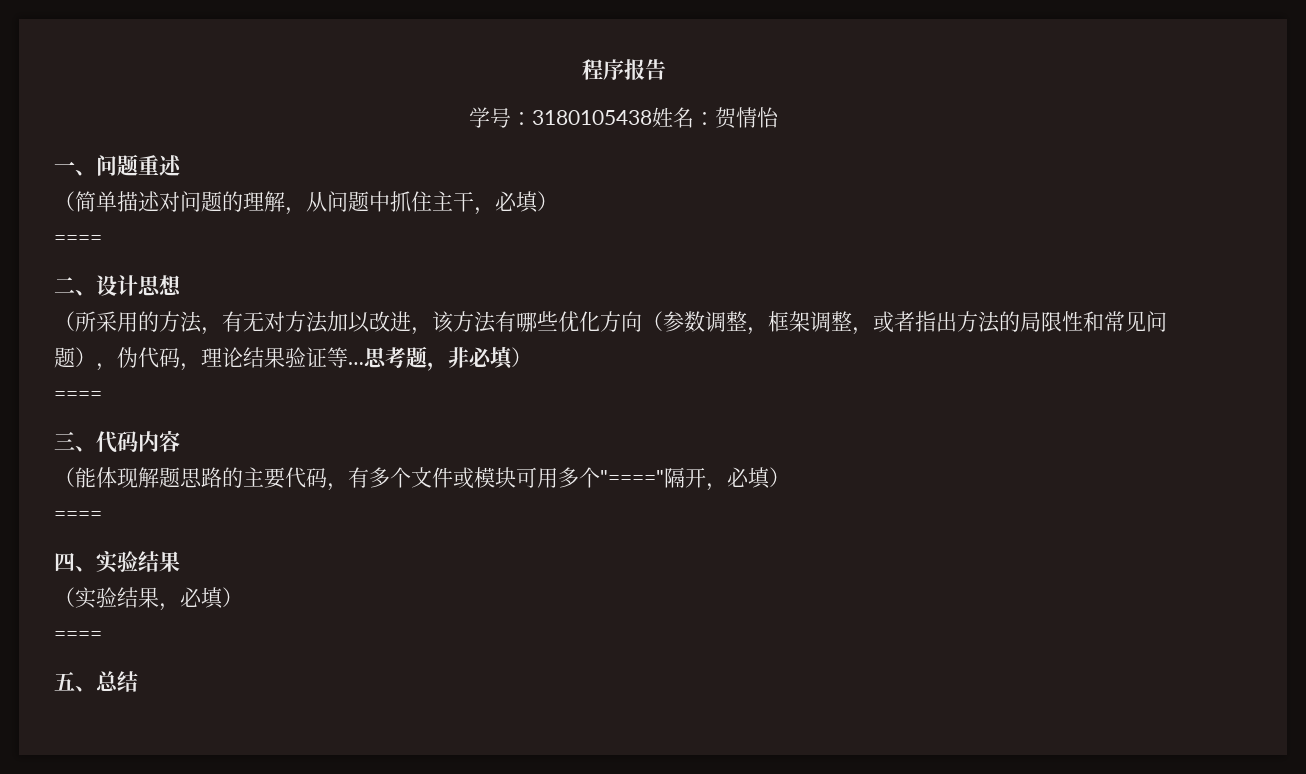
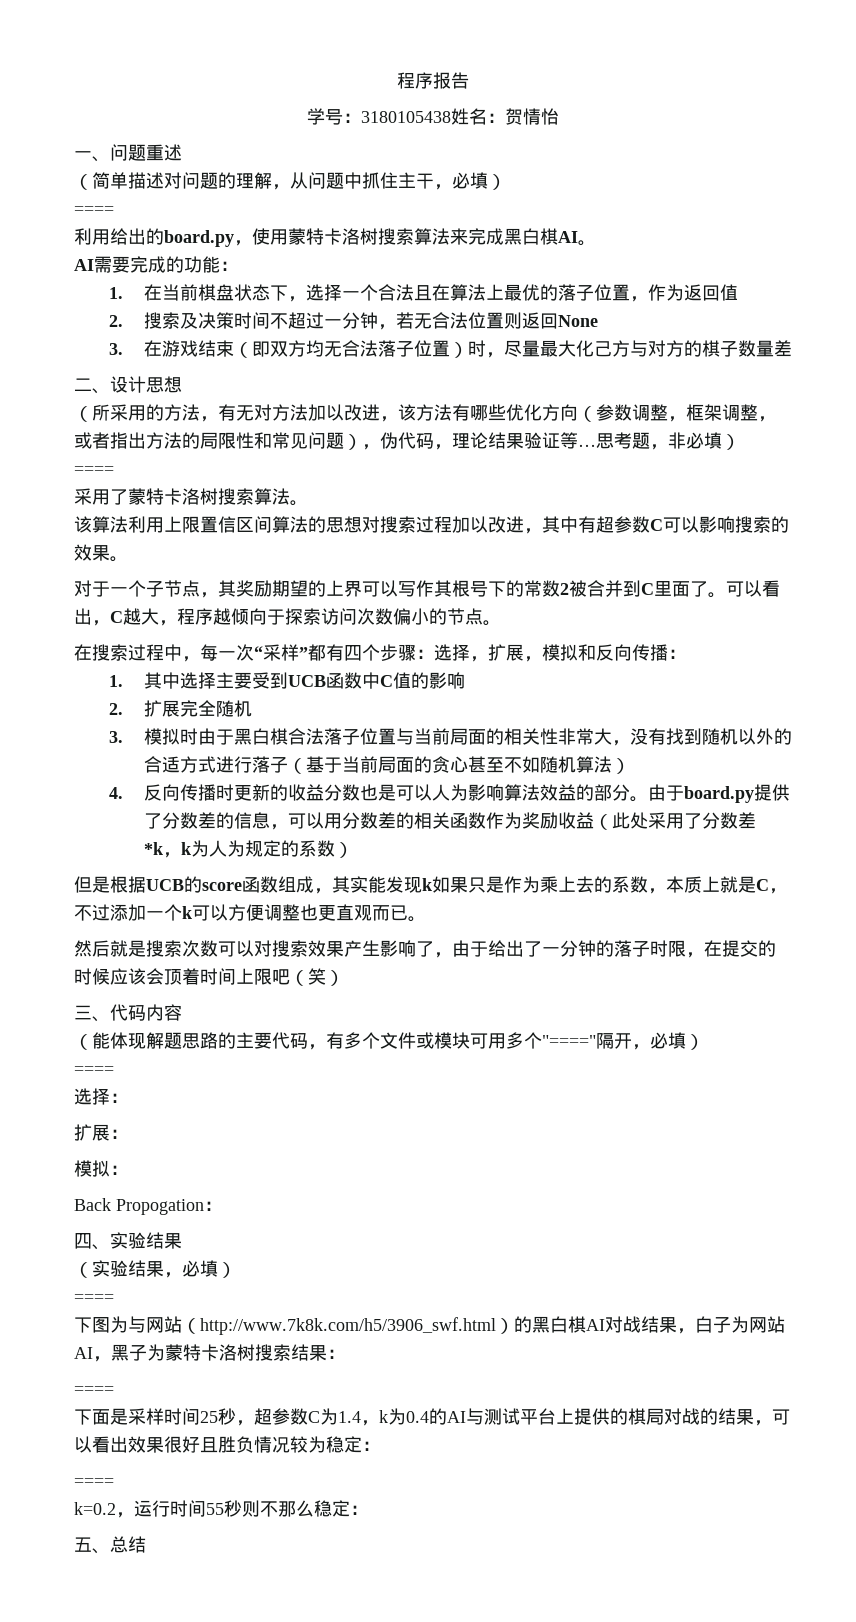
+ 利用给出的board.py，使用蒙特卡洛树搜索算法来完成黑白棋AI。
+ AI需要完成的功能：
+ 1.在当前棋盘状态下，选择一个合法且在算法上最优的落子位置，作为返回值
+ 2.搜索及决策时间不超过一分钟，若无合法位置则返回None
+ 3.在游戏结束（即双方均无合法落子位置）时，尽量最大化己方与对方的棋子数量差
+ 采用了蒙特卡洛树搜索算法。
+ 该算法利用上限置信区间算法的思想对搜索过程加以改进，其中有超参数C可以影响搜索的效果。
+ 对于一个子节点，其奖励期望的上界可以写作其根号下的常数2被合并到C里面了。可以看出，C越大，程序越倾向于探索访问次数偏小的节点。
+ 在搜索过程中，每一次“采样”都有四个步骤：选择，扩展，模拟和反向传播：
+ 1.其中选择主要受到UCB函数中C值的影响
+ 2.扩展完全随机
+ 3.模拟时由于黑白棋合法落子位置与当前局面的相关性非常大，没有找到随机以外的合适方式进行落子（基于当前局面的贪心甚至不如随机算法）
+ 4.反向传播时更新的收益分数也是可以人为影响算法效益的部分。由于board.py提供了分数差的信息，可以用分数差的相关函数作为奖励收益（此处采用了分数差*k，k为人为规定的系数）
+ 但是根据UCB的score函数组成，其实能发现k如果只是作为乘上去的系数，本质上就是C，不过添加一个k可以方便调整也更直观而已。
+ 然后就是搜索次数可以对搜索效果产生影响了，由于给出了一分钟的落子时限，在提交的时候应该会顶着时间上限吧（笑）
+ 选择：
+ 扩展：
+ 模拟：
+ Back Propogation：
+ 下图为与网站（http://www.7k8k.com/h5/3906_swf.html）的黑白棋AI对战结果，白子为网站AI，黑子为蒙特卡洛树搜索结果：
+ ====
+ 下面是采样时间25秒，超参数C为1.4，k为0.4的AI与测试平台上提供的棋局对战的结果，可以看出效果很好且胜负情况较为稳定：
+ ====
+ k=0.2，运行时间55秒则不那么稳定：

